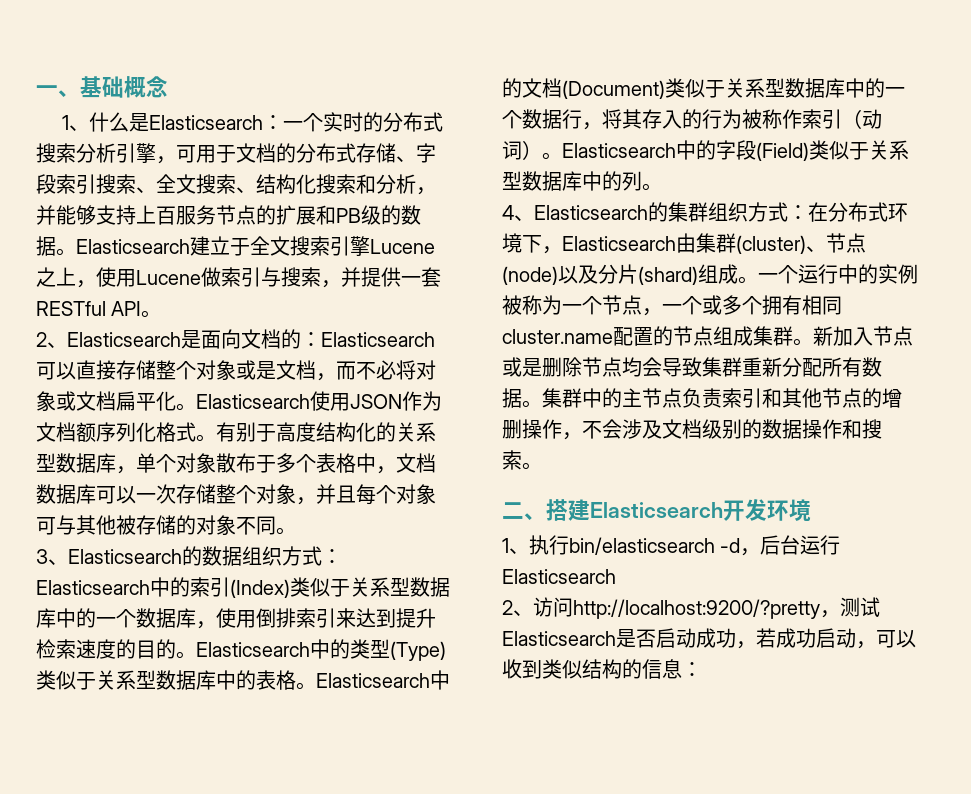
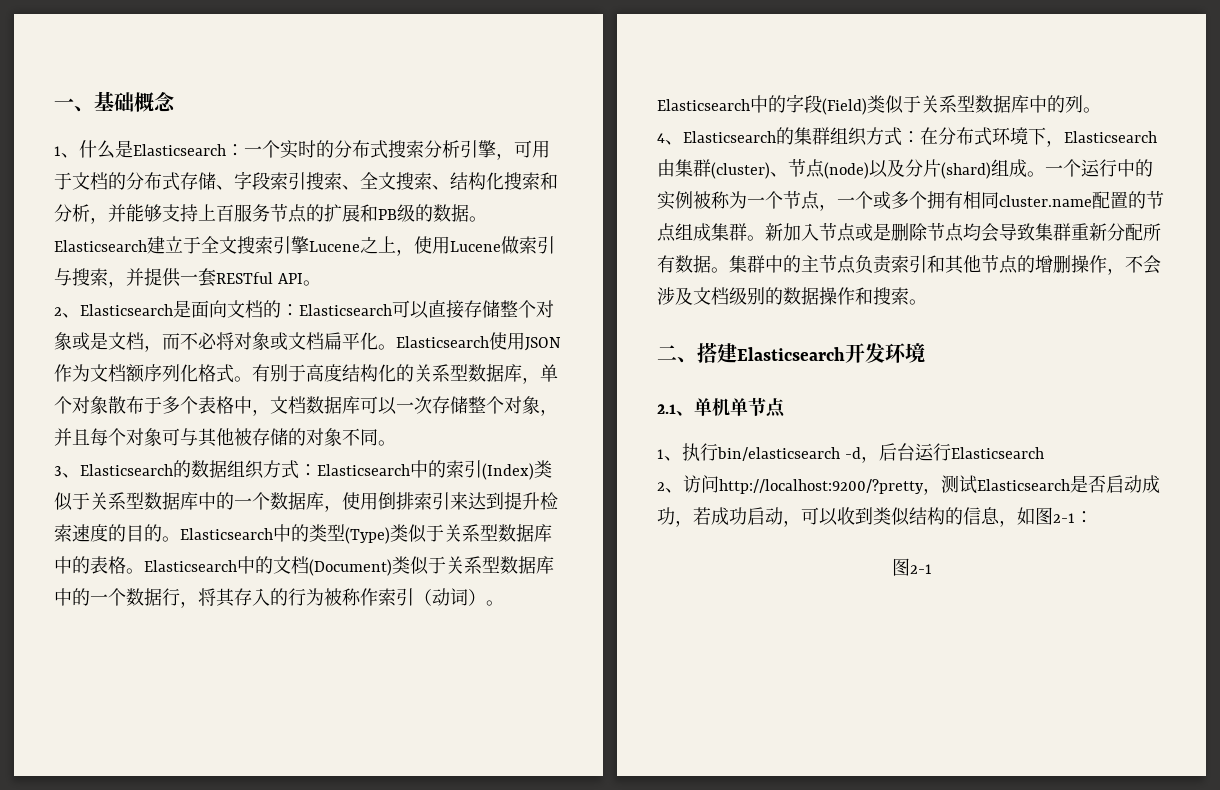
+ 2.1、单机单节点
- 2、访问http://localhost:9200/?pretty，测试Elasticsearch是否启动成功，若成功启动，可以收到类似结构的信息：
+ 2、访问http://localhost:9200/?pretty，测试Elasticsearch是否启动成功，若成功启动，可以收到类似结构的信息，如图2-1：
+ 图2-1

